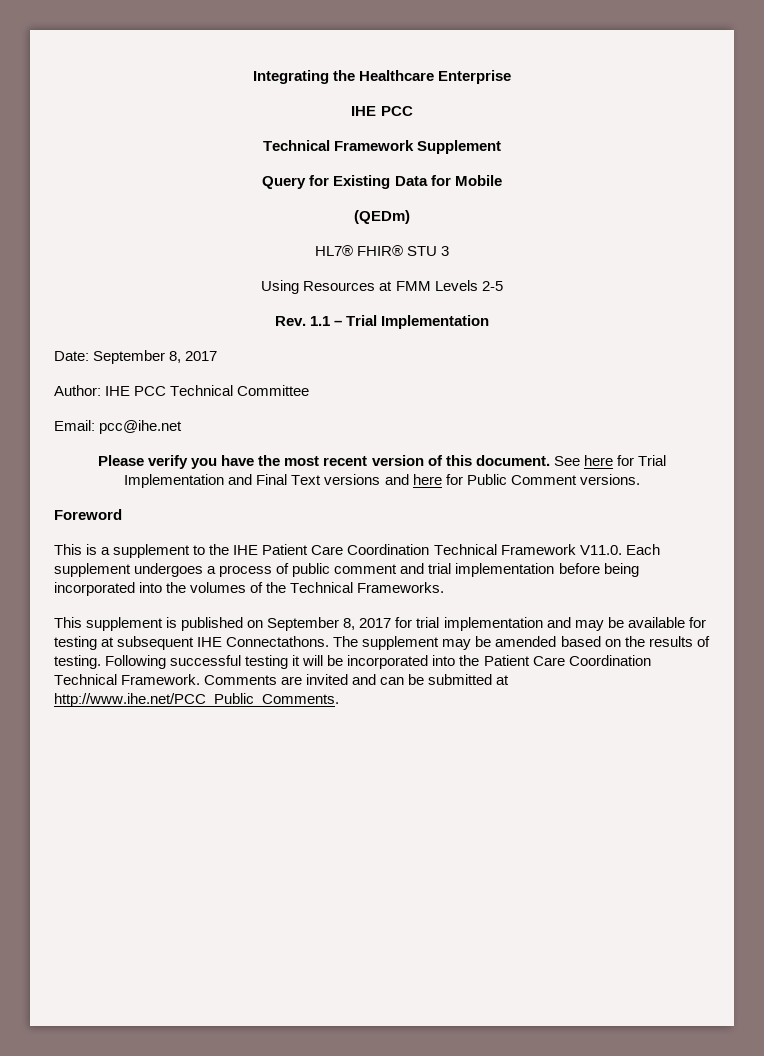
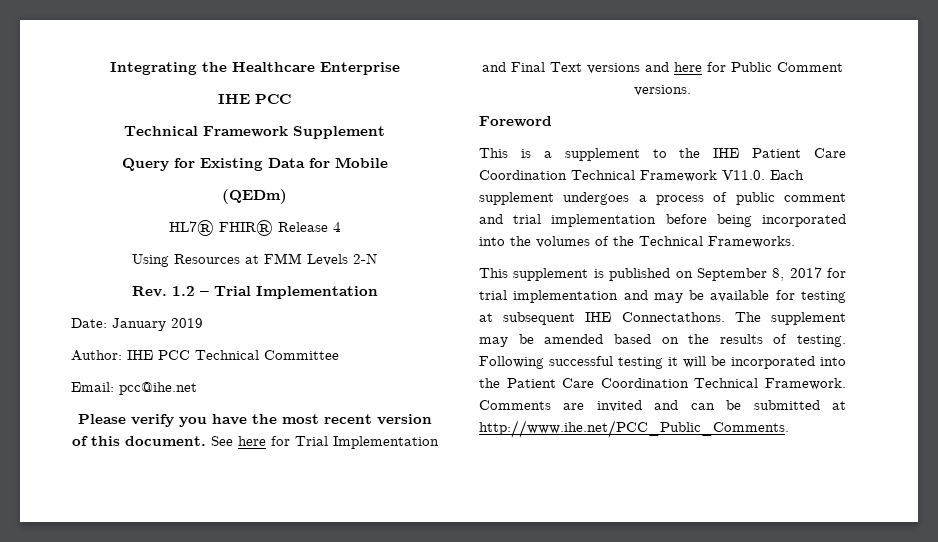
- HL7® FHIR® STU 3
+ HL7® FHIR® Release 4
- Using Resources at FMM Levels 2-5
+ Using Resources at FMM Levels 2-N
- Rev. 1.1 – Trial Implementation
+ Rev. 1.2 – Trial Implementation
- Date: September 8, 2017
+ Date: January 2019

